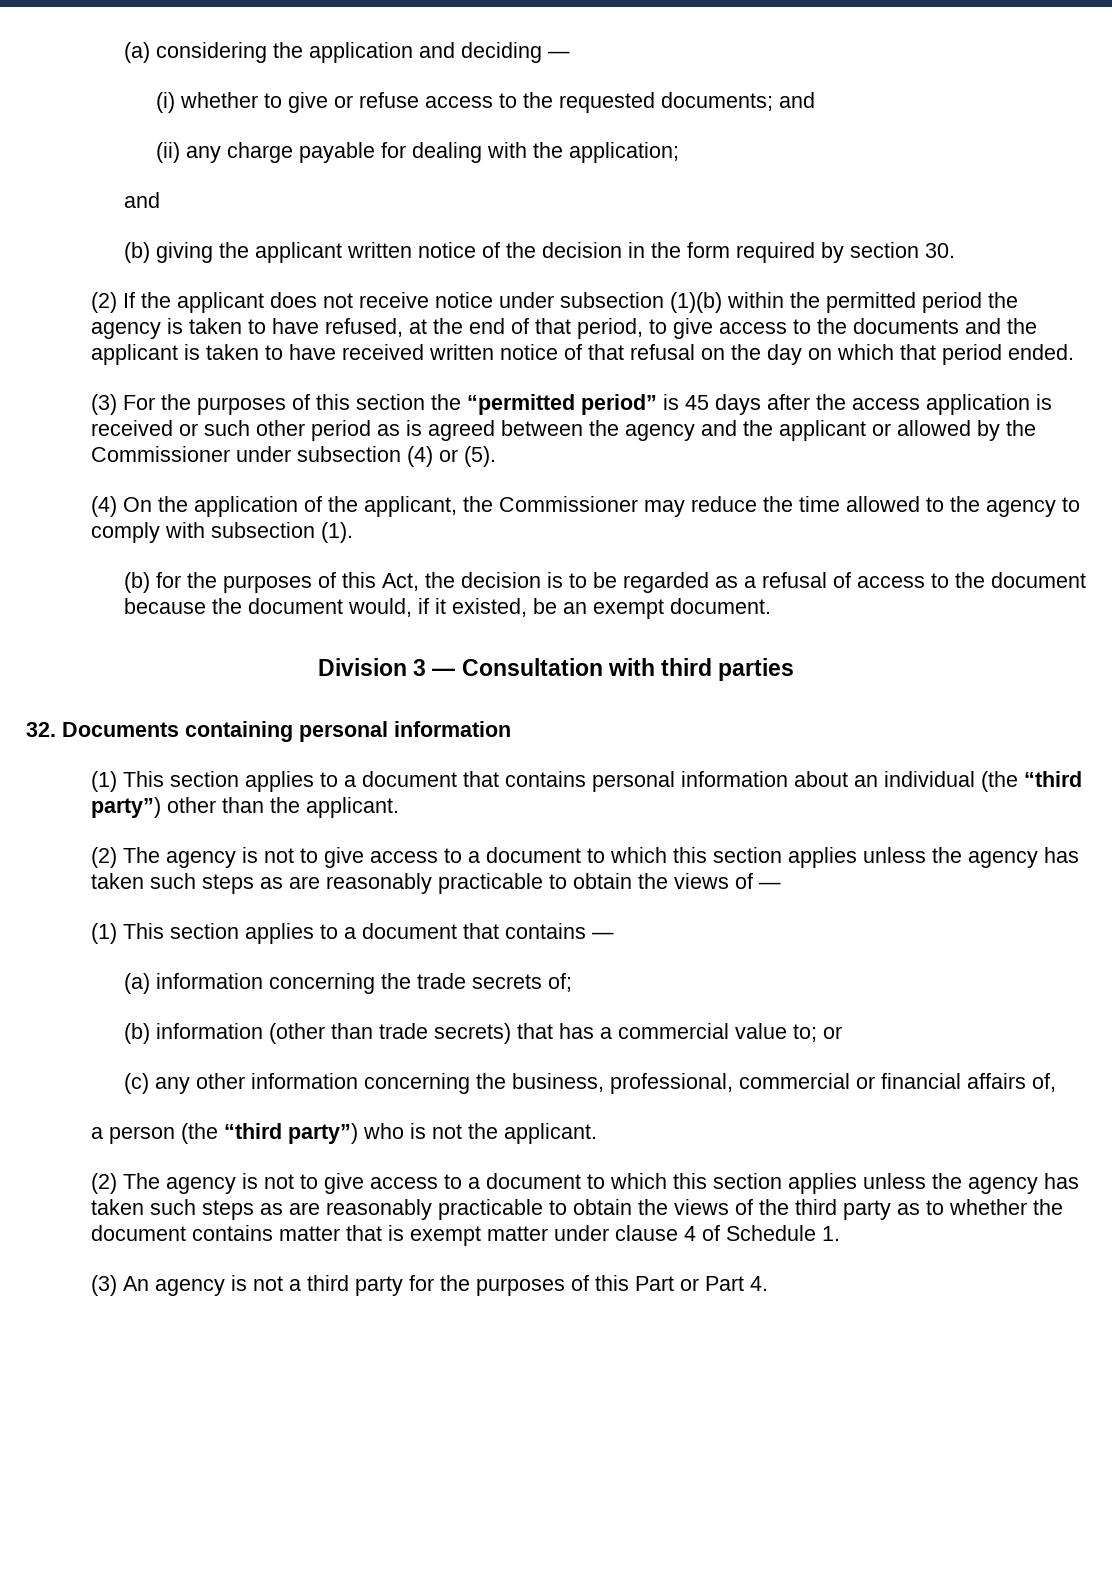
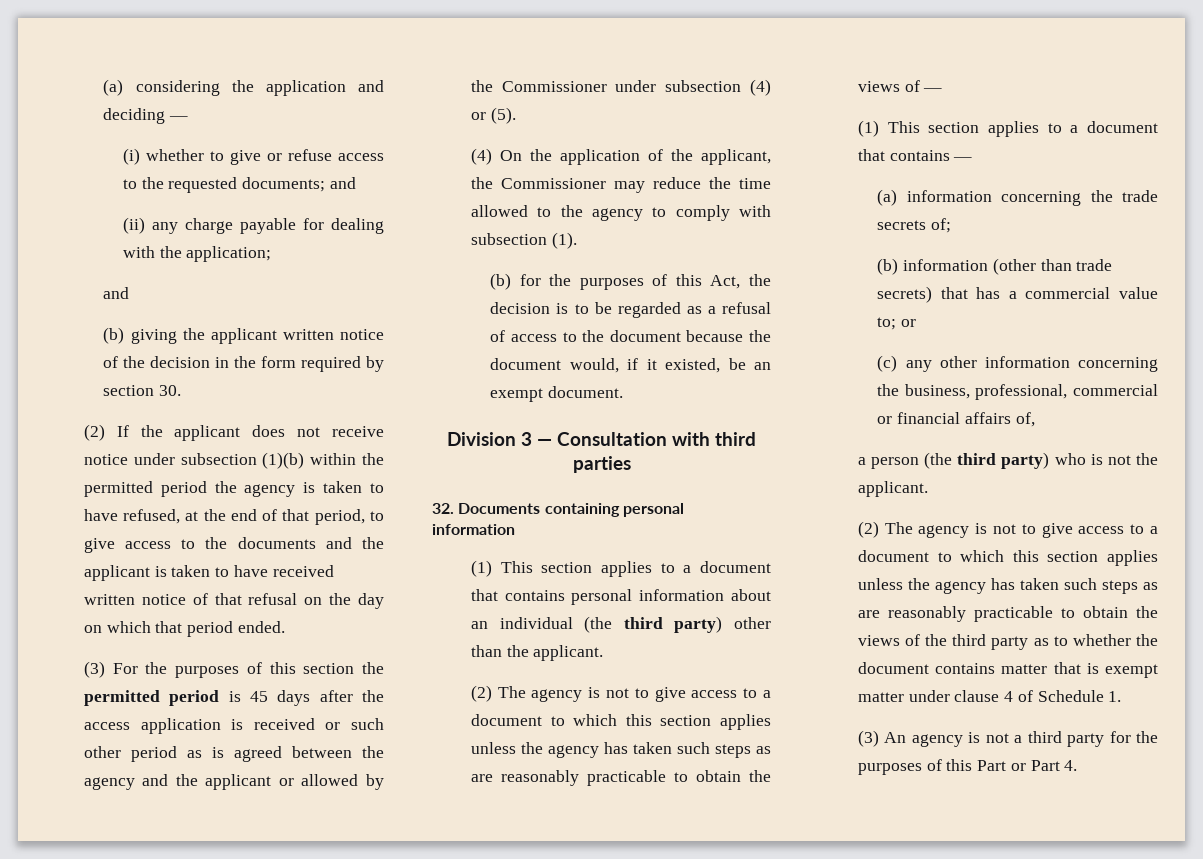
- (3) For the purposes of this section the “permitted period” is 45 days after the access application is received or such other period as is agreed between the agency and the applicant or allowed by the Commissioner under subsection (4) or (5).
+ (3) For the purposes of this section the permitted period is 45 days after the access application is received or such other period as is agreed between the agency and the applicant or allowed by the Commissioner under subsection (4) or (5).
- (1) This section applies to a document that contains personal information about an individual (the “third party”) other than the applicant.
+ (1) This section applies to a document that contains personal information about an individual (the third party) other than the applicant.
- a person (the “third party”) who is not the applicant.
+ a person (the third party) who is not the applicant.

